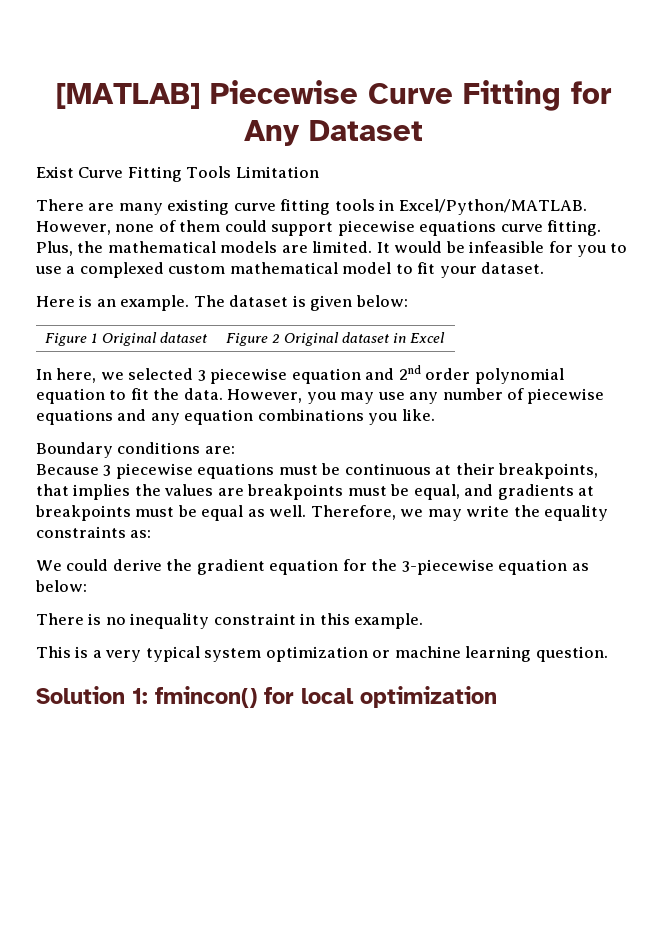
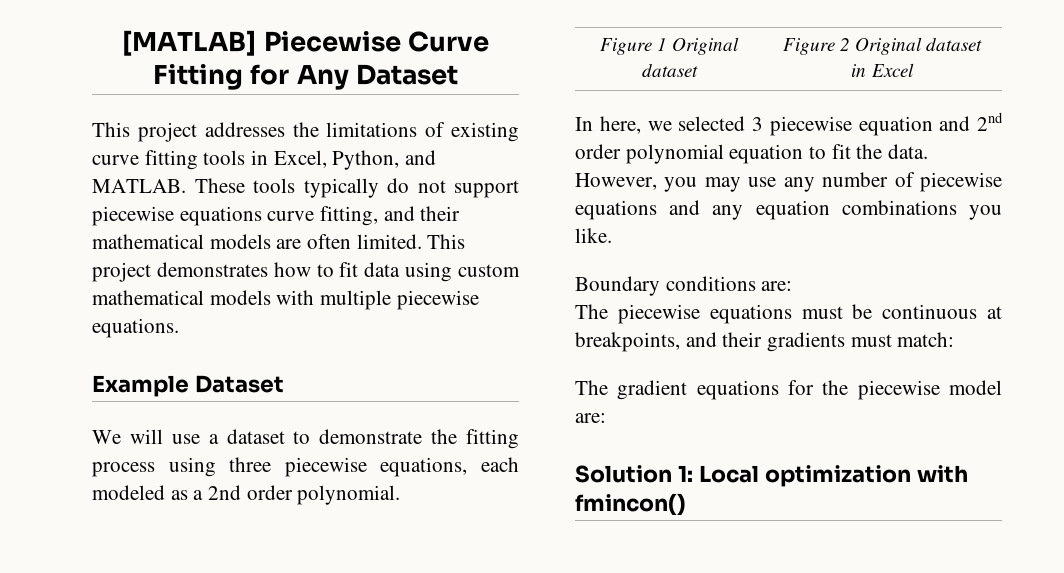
- Exist Curve Fitting Tools Limitation
- There are many existing curve fitting tools in Excel/Python/MATLAB. However, none of them could support piecewise equations curve fitting. Plus, the mathematical models are limited. It would be infeasible for you to use a complexed custom mathematical model to fit your dataset.
- Here is an example. The dataset is given below:
+ This project addresses the limitations of existing curve fitting tools in Excel, Python, and MATLAB. These tools typically do not support piecewise equations curve fitting, and their mathematical models are often limited. This project demonstrates how to fit data using custom mathematical models with multiple piecewise equations.
+ Example Dataset
+ We will use a dataset to demonstrate the fitting process using three piecewise equations, each modeled as a 2nd order polynomial.
- Because 3 piecewise equations must be continuous at their breakpoints, that implies the values are breakpoints must be equal, and gradients at breakpoints must be equal as well. Therefore, we may write the equality constraints as:
- We could derive the gradient equation for the 3-piecewise equation as below:
- There is no inequality constraint in this example.
- This is a very typical system optimization or machine learning question.
- Solution 1: fmincon() for local optimization
+ The piecewise equations must be continuous at breakpoints, and their gradients must match:
+ The gradient equations for the piecewise model are:
+ Solution 1: Local optimization with fmincon()

